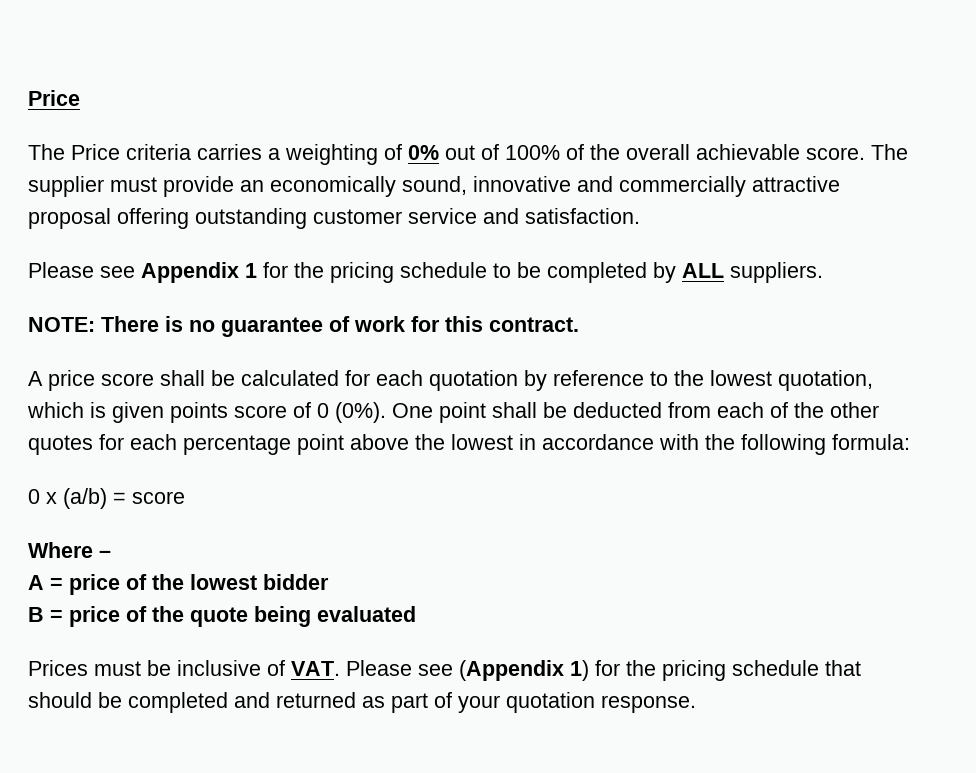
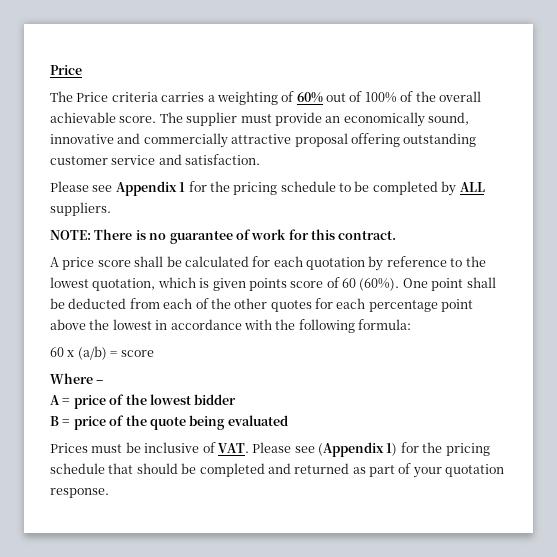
- The Price criteria carries a weighting of 0% out of 100% of the overall achievable score.
+ The Price criteria carries a weighting of 60% out of 100% of the overall achievable score.
- A price score shall be calculated for each quotation by reference to the lowest quotation, which is given points score of 0 (0%).
+ A price score shall be calculated for each quotation by reference to the lowest quotation, which is given points score of 60 (60%).
- 0 x (a/b) = score
+ 60 x (a/b) = score

